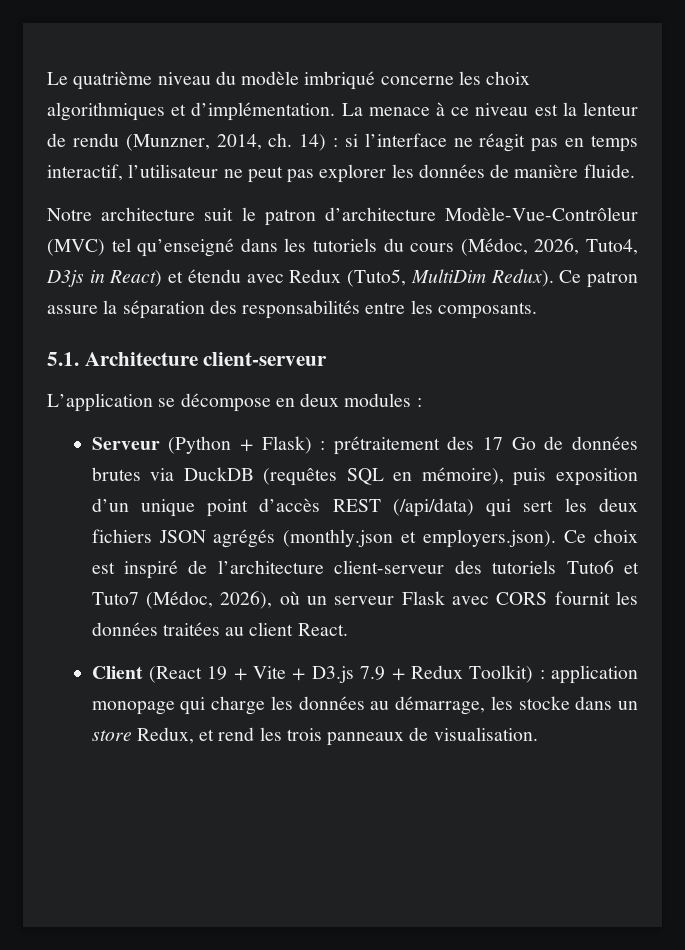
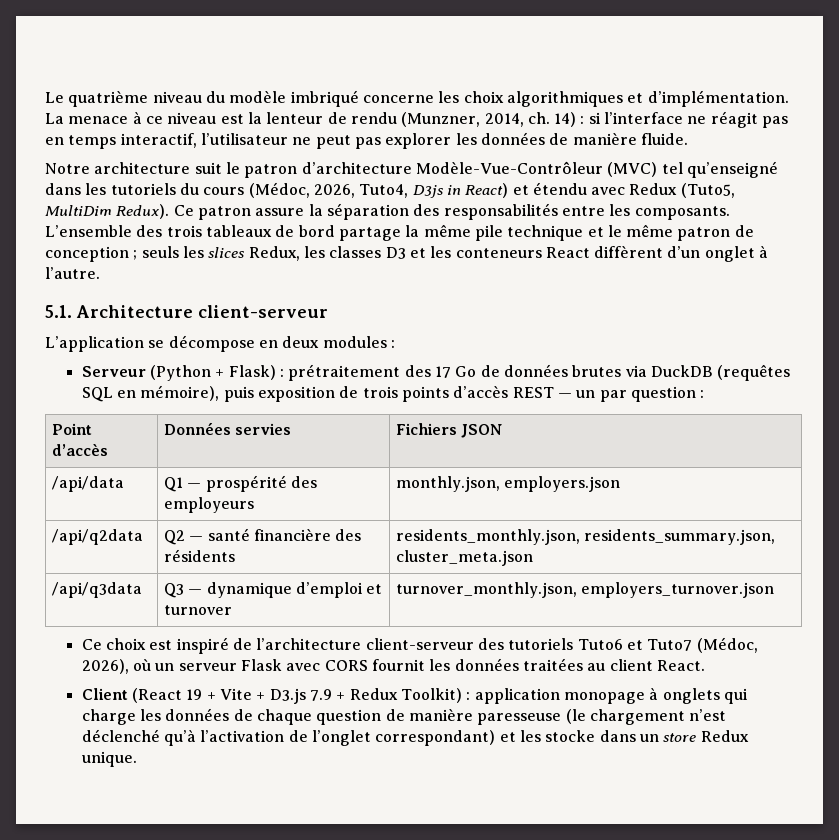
+ L’ensemble des trois tableaux de bord partage la même pile technique et le même patron de conception ; seuls les slices Redux, les classes D3 et les conteneurs React diffèrent d’un onglet à l’autre.
- Serveur (Python + Flask) : prétraitement des 17 Go de données brutes via DuckDB (requêtes SQL en mémoire), puis exposition d’un unique point d’accès REST (/api/data) qui sert les deux fichiers JSON agrégés (monthly.json et employers.json). Ce choix est inspiré de l’architecture client-serveur des tutoriels Tuto6 et Tuto7 (Médoc, 2026), où un serveur Flask avec CORS fournit les données traitées au client React.
+ Serveur (Python + Flask) : prétraitement des 17 Go de données brutes via DuckDB (requêtes SQL en mémoire), puis exposition de trois points d’accès REST — un par question :
+ Point d’accès | Données servies | Fichiers JSON
+ /api/data | Q1 — prospérité des employeurs | monthly.json, employers.json
+ /api/q2data | Q2 — santé financière des résidents | residents_monthly.json, residents_summary.json, cluster_meta.json
+ /api/q3data | Q3 — dynamique d’emploi et turnover | turnover_monthly.json, employers_turnover.json
+ Ce choix est inspiré de l’architecture client-serveur des tutoriels Tuto6 et Tuto7 (Médoc, 2026), où un serveur Flask avec CORS fournit les données traitées au client React.
- Client (React 19 + Vite + D3.js 7.9 + Redux Toolkit) : application monopage qui charge les données au démarrage, les stocke dans un store Redux, et rend les trois panneaux de visualisation.
+ Client (React 19 + Vite + D3.js 7.9 + Redux Toolkit) : application monopage à onglets qui charge les données de chaque question de manière paresseuse (le chargement n’est déclenché qu’à l’activation de l’onglet correspondant) et les stocke dans un store Redux unique.

